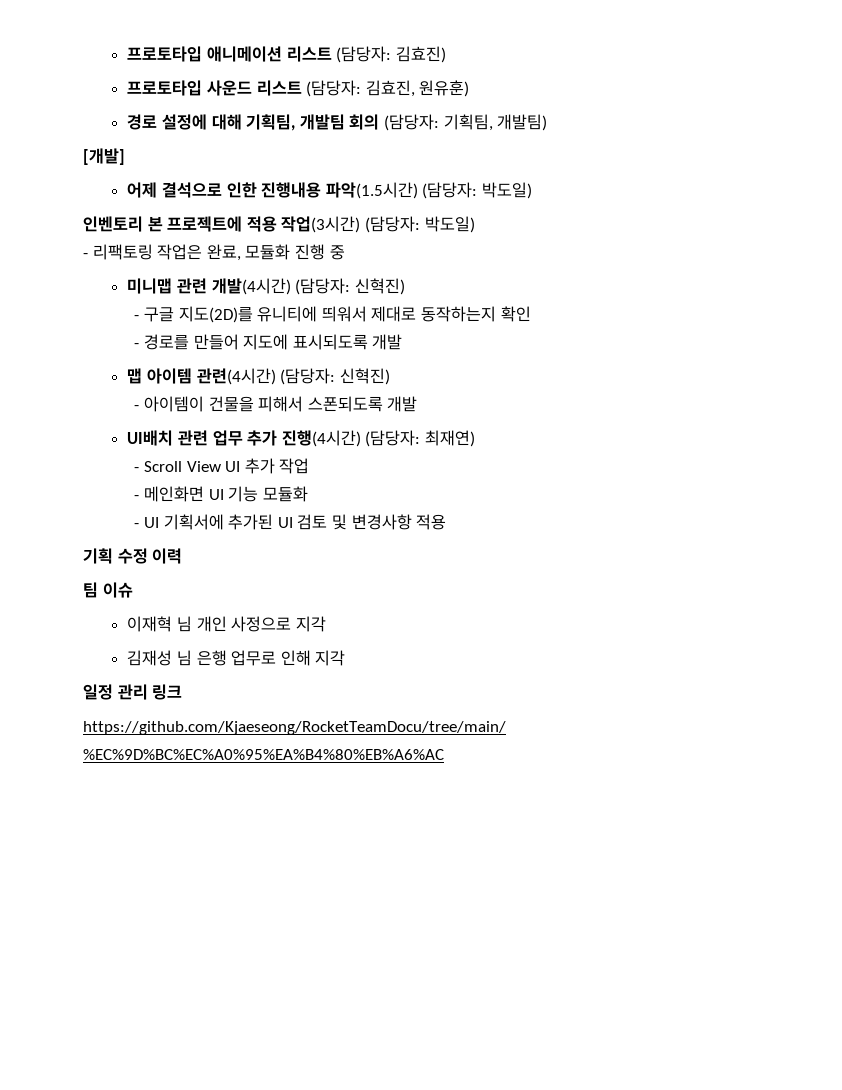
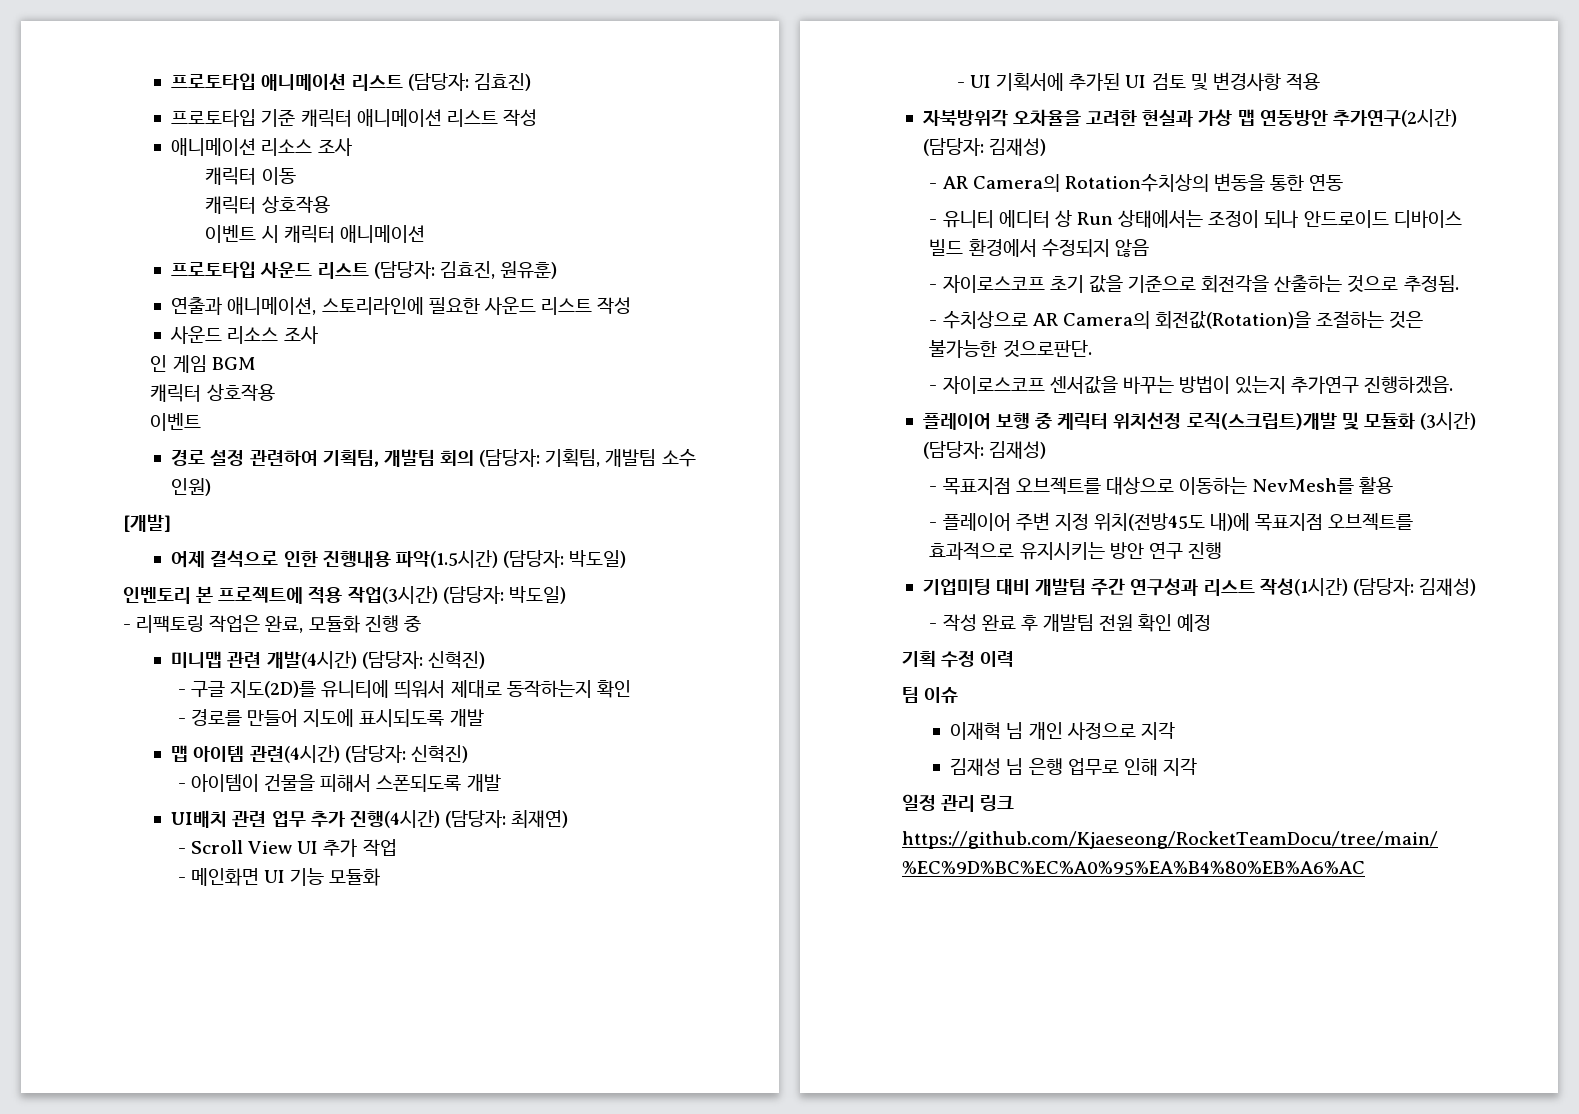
+ 프로토타입 기준 캐릭터 애니메이션 리스트 작성
+ 애니메이션 리소스 조사
+ 캐릭터 이동
+ 캐릭터 상호작용
+ 이벤트 시 캐릭터 애니메이션
+ 연출과 애니메이션, 스토리라인에 필요한 사운드 리스트 작성
+ 사운드 리소스 조사
+ 인 게임 BGM
+ 캐릭터 상호작용
+ 이벤트
- 경로 설정에 대해 기획팀, 개발팀 회의 (담당자: 기획팀, 개발팀)
+ 경로 설정 관련하여 기획팀, 개발팀 회의 (담당자: 기획팀, 개발팀 소수 인원)
+ 자북방위각 오차율을 고려한 현실과 가상 맵 연동방안 추가연구(2시간) (담당자: 김재성)
+ - AR Camera의 Rotation수치상의 변동을 통한 연동
+ - 유니티 에디터 상 Run 상태에서는 조정이 되나 안드로이드 디바이스 빌드 환경에서 수정되지 않음
+ - 자이로스코프 초기 값을 기준으로 회전각을 산출하는 것으로 추정됨.
+ - 수치상으로 AR Camera의 회전값(Rotation)을 조절하는 것은 불가능한 것으로판단.
+ - 자이로스코프 센서값을 바꾸는 방법이 있는지 추가연구 진행하겠음.
+ 플레이어 보행 중 케릭터 위치선정 로직(스크립트)개발 및 모듈화 (3시간) (담당자: 김재성)
+ - 목표지점 오브젝트를 대상으로 이동하는 NevMesh를 활용
+ - 플레이어 주변 지정 위치(전방45도 내)에 목표지점 오브젝트를 효과적으로 유지시키는 방안 연구 진행
+ 기업미팅 대비 개발팀 주간 연구성과 리스트 작성(1시간) (담당자: 김재성)
+ - 작성 완료 후 개발팀 전원 확인 예정

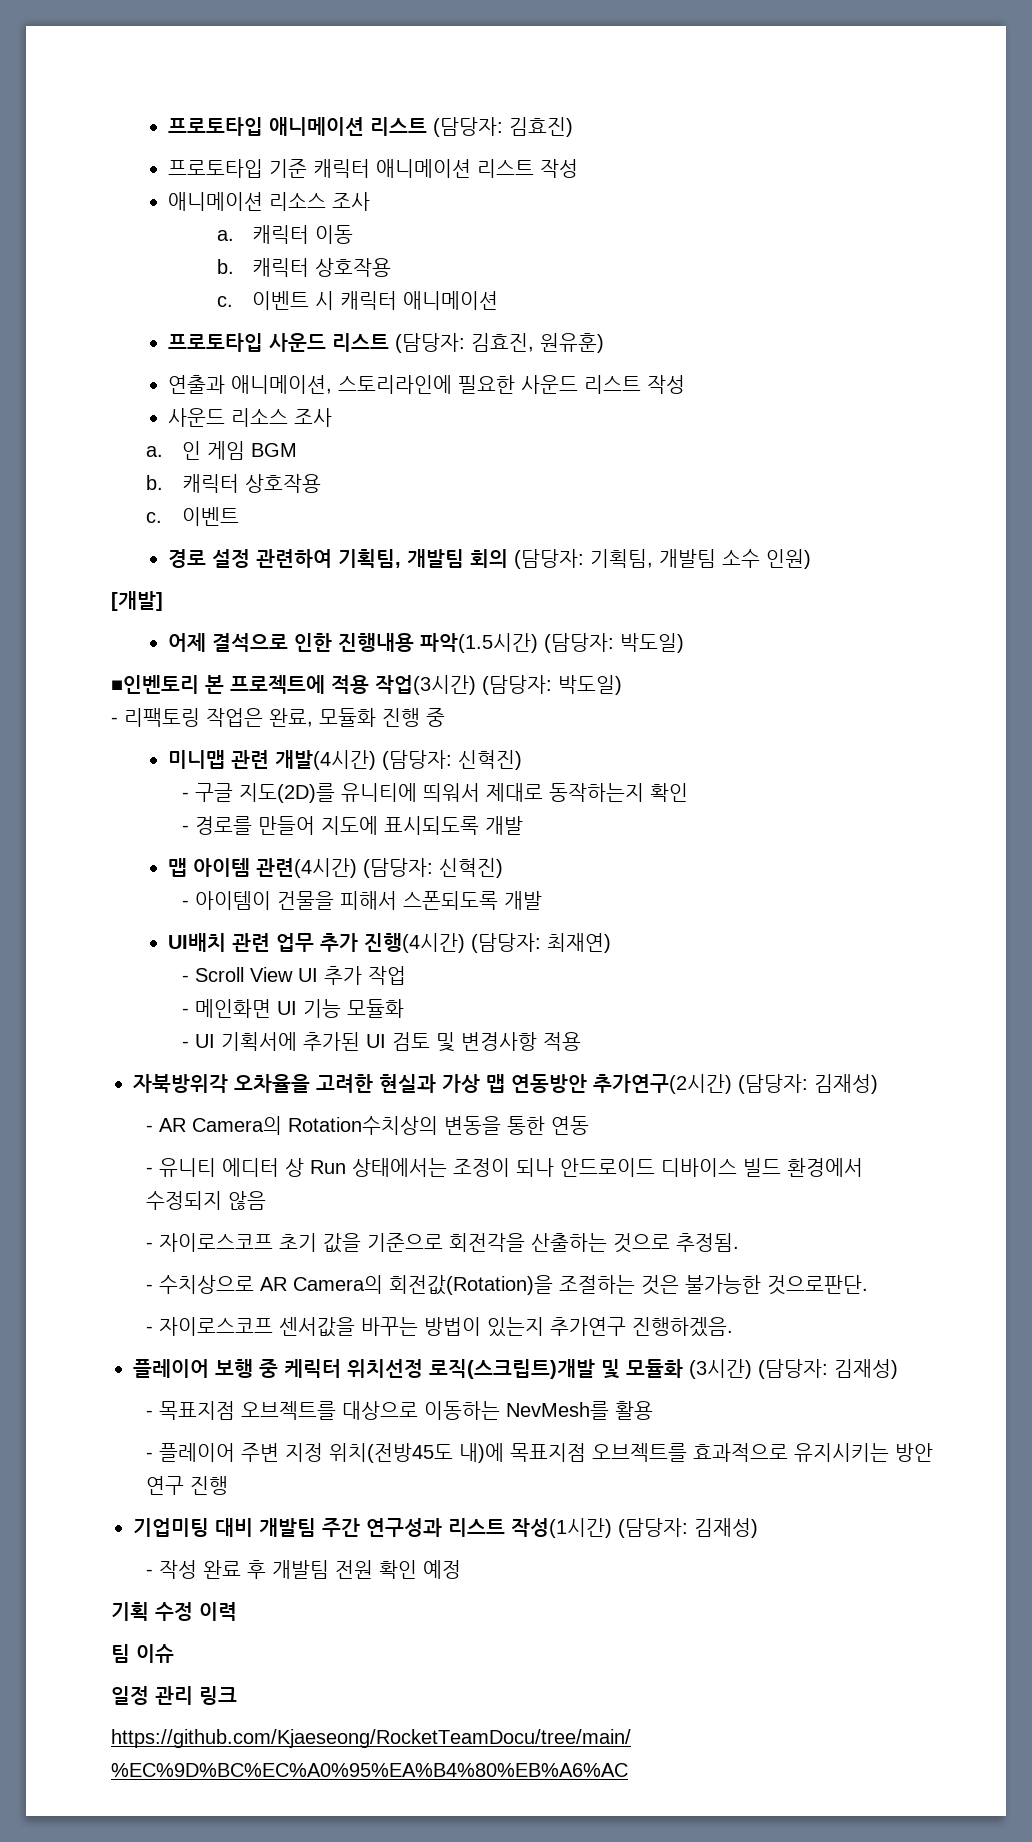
  애니메이션 리소스 조사
- 캐릭터 이동
- 캐릭터 상호작용
- 이벤트 시 캐릭터 애니메이션
+ a. 캐릭터 이동
+ b. 캐릭터 상호작용
+ c. 이벤트 시 캐릭터 애니메이션
  사운드 리소스 조사
- 인 게임 BGM
- 캐릭터 상호작용
- 이벤트
+ a. 인 게임 BGM
+ b. 캐릭터 상호작용
+ c. 이벤트
- 인벤토리 본 프로젝트에 적용 작업(3시간) (담당자: 박도일)
+ ■인벤토리 본 프로젝트에 적용 작업(3시간) (담당자: 박도일)
- 이재혁 님 개인 사정으로 지각
- 김재성 님 은행 업무로 인해 지각

